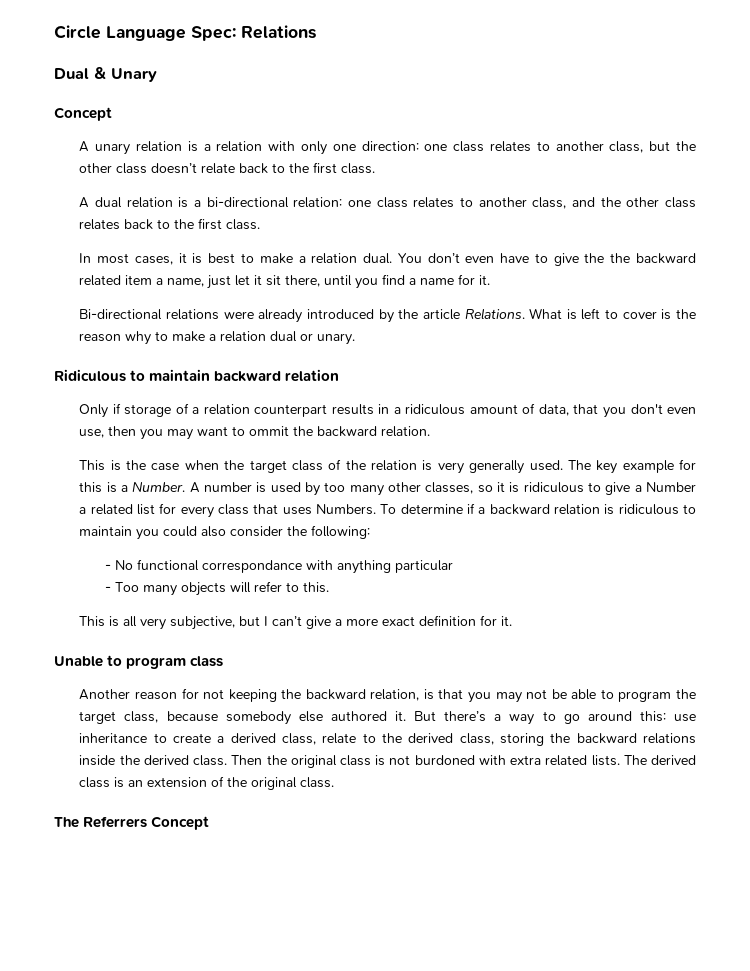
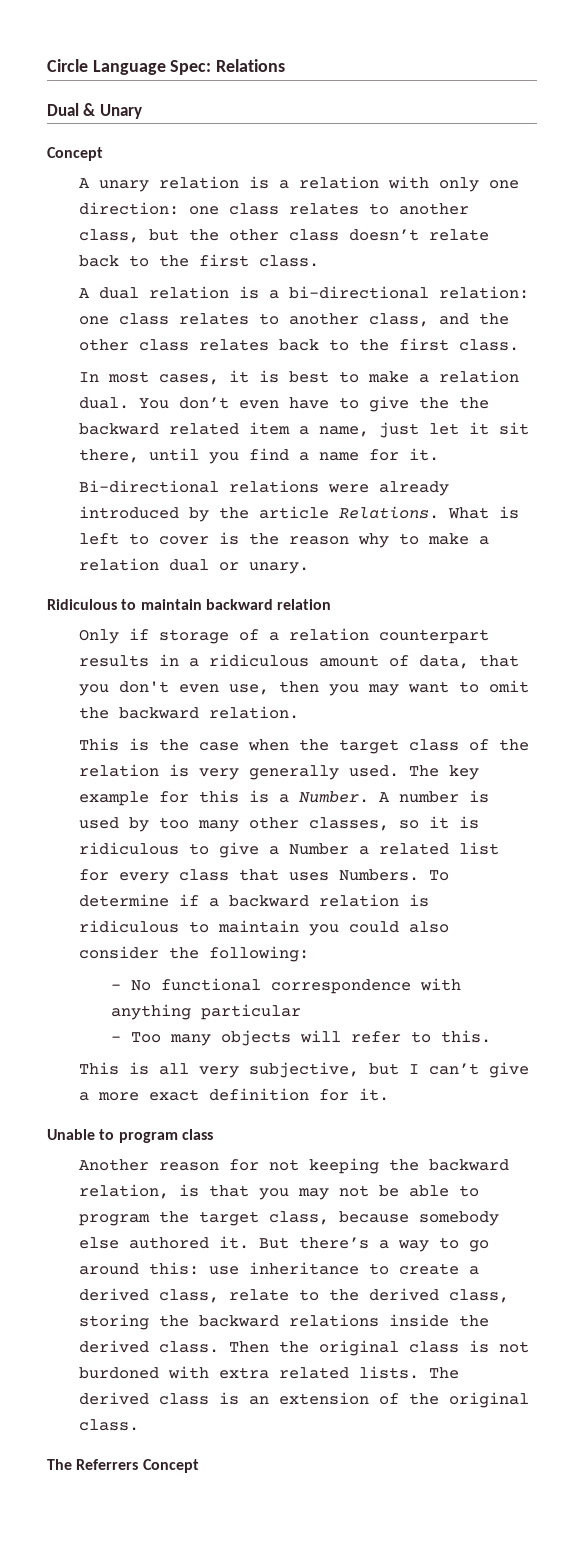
- Only if storage of a relation counterpart results in a ridiculous amount of data, that you don't even use, then you may want to ommit the backward relation.
+ Only if storage of a relation counterpart results in a ridiculous amount of data, that you don't even use, then you may want to omit the backward relation.
- - No functional correspondance with anything particular
+ - No functional correspondence with anything particular

